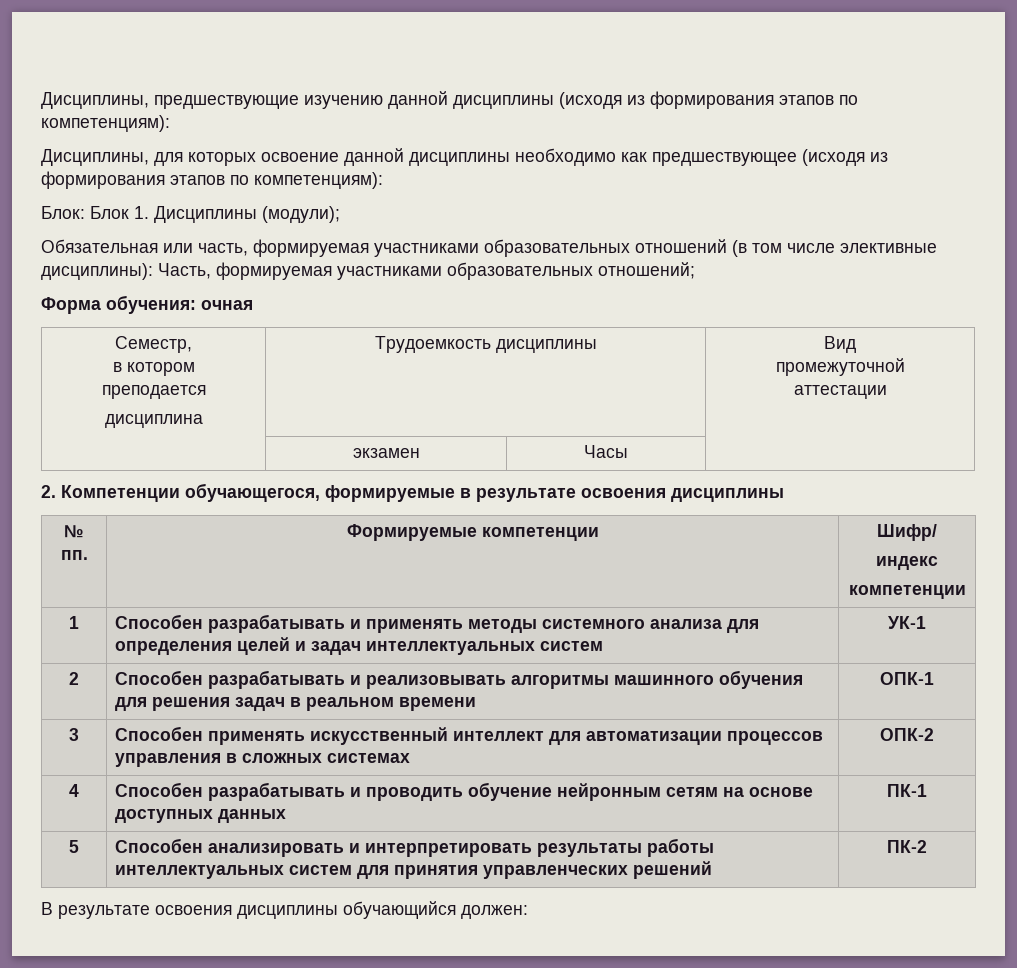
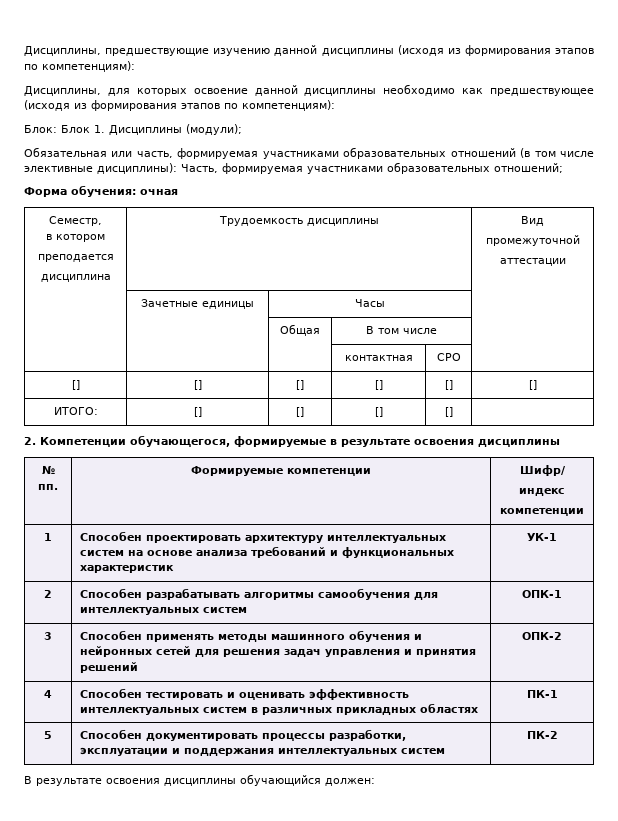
- | экзамен | Часы |
+ | Зачетные единицы | Часы |
+ | | Общая | В том числе |
+ | | | контактная | СРО |
+ [] | [] | [] | [] | [] | []
+ ИТОГО: | [] | [] | [] | [] |
- 1 | Способен разрабатывать и применять методы системного анализа для определения целей и задач интеллектуальных систем | УК-1
- 2 | Способен разрабатывать и реализовывать алгоритмы машинного обучения для решения задач в реальном времени | ОПК-1
- 3 | Способен применять искусственный интеллект для автоматизации процессов управления в сложных системах | ОПК-2
- 4 | Способен разрабатывать и проводить обучение нейронным сетям на основе доступных данных | ПК-1
- 5 | Способен анализировать и интерпретировать результаты работы интеллектуальных систем для принятия управленческих решений | ПК-2
+ 1 | Способен проектировать архитектуру интеллектуальных систем на основе анализа требований и функциональных характеристик | УК-1
+ 2 | Способен разрабатывать алгоритмы самообучения для интеллектуальных систем | ОПК-1
+ 3 | Способен применять методы машинного обучения и нейронных сетей для решения задач управления и принятия решений | ОПК-2
+ 4 | Способен тестировать и оценивать эффективность интеллектуальных систем в различных прикладных областях | ПК-1
+ 5 | Способен документировать процессы разработки, эксплуатации и поддержания интеллектуальных систем | ПК-2

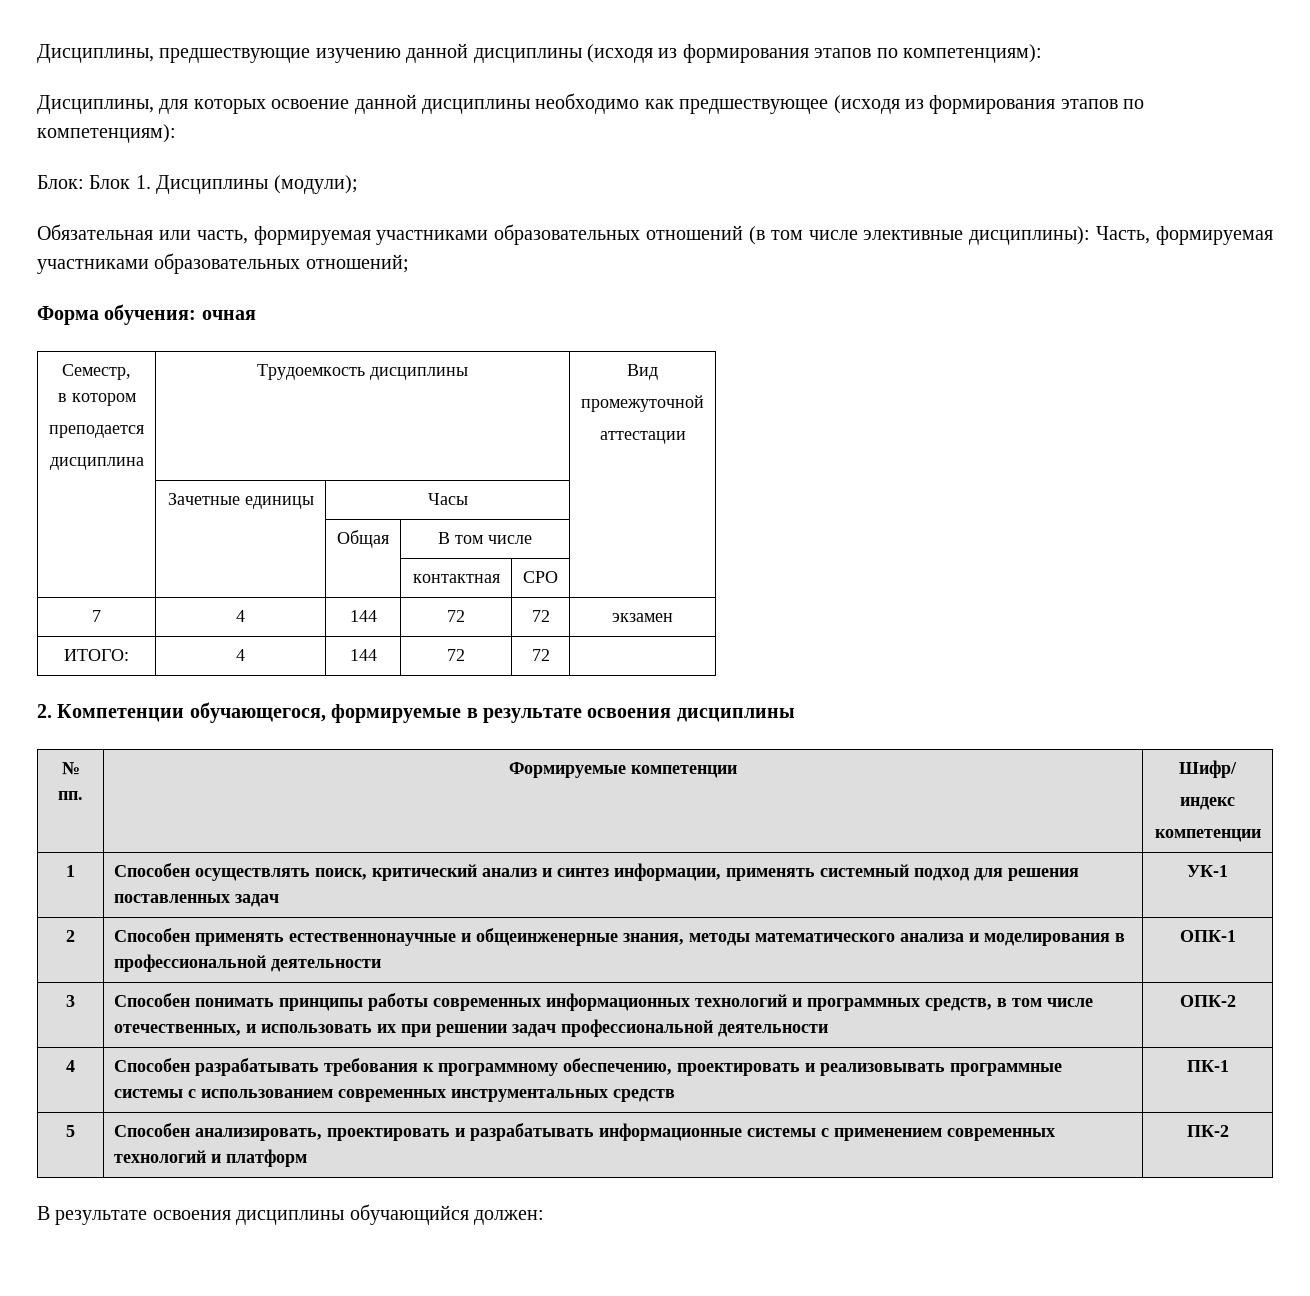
- [] | [] | [] | [] | [] | []
- ИТОГО: | [] | [] | [] | [] |
+ 7 | 4 | 144 | 72 | 72 | экзамен
+ ИТОГО: | 4 | 144 | 72 | 72 |
- 1 | Способен проектировать архитектуру интеллектуальных систем на основе анализа требований и функциональных характеристик | УК-1
- 2 | Способен разрабатывать алгоритмы самообучения для интеллектуальных систем | ОПК-1
- 3 | Способен применять методы машинного обучения и нейронных сетей для решения задач управления и принятия решений | ОПК-2
- 4 | Способен тестировать и оценивать эффективность интеллектуальных систем в различных прикладных областях | ПК-1
- 5 | Способен документировать процессы разработки, эксплуатации и поддержания интеллектуальных систем | ПК-2
+ 1 | Способен осуществлять поиск, критический анализ и синтез информации, применять системный подход для решения поставленных задач | УК-1
+ 2 | Способен применять естественнонаучные и общеинженерные знания, методы математического анализа и моделирования в профессиональной деятельности | ОПК-1
+ 3 | Способен понимать принципы работы современных информационных технологий и программных средств, в том числе отечественных, и использовать их при решении задач профессиональной деятельности | ОПК-2
+ 4 | Способен разрабатывать требования к программному обеспечению, проектировать и реализовывать программные системы с использованием современных инструментальных средств | ПК-1
+ 5 | Способен анализировать, проектировать и разрабатывать информационные системы с применением современных технологий и платформ | ПК-2

